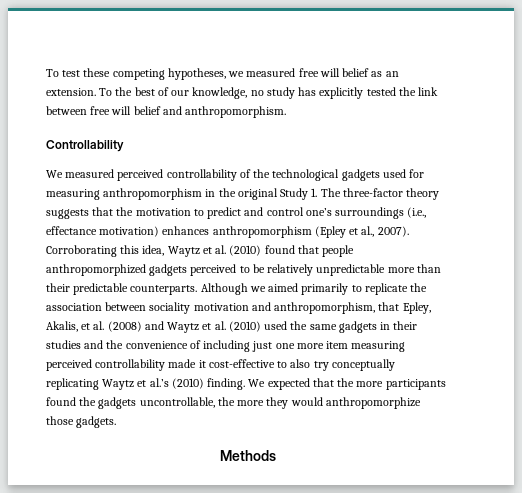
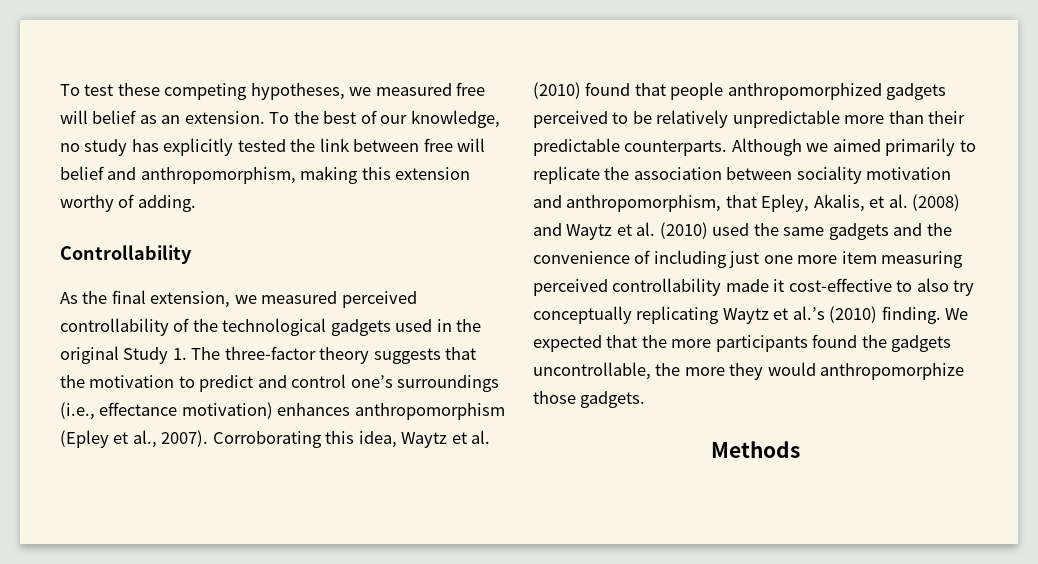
- To the best of our knowledge, no study has explicitly tested the link between free will belief and anthropomorphism.
+ To the best of our knowledge, no study has explicitly tested the link between free will belief and anthropomorphism, making this extension worthy of adding.
  Controllability
- We measured perceived controllability of the technological gadgets used for measuring anthropomorphism in the original Study 1. The three-factor theory suggests that the motivation to predict and control one’s surroundings (i.e., effectance motivation) enhances anthropomorphism (Epley et al., 2007).
+ As the final extension, we measured perceived controllability of the technological gadgets used in the original Study 1. The three-factor theory suggests that the motivation to predict and control one’s surroundings (i.e., effectance motivation) enhances anthropomorphism (Epley et al., 2007).
- Although we aimed primarily to replicate the association between sociality motivation and anthropomorphism, that Epley, Akalis, et al. (2008) and Waytz et al. (2010) used the same gadgets in their studies and the convenience of including just one more item measuring perceived controllability made it cost-effective to also try conceptually replicating Waytz et al.’s (2010) finding.
+ Although we aimed primarily to replicate the association between sociality motivation and anthropomorphism, that Epley, Akalis, et al. (2008) and Waytz et al. (2010) used the same gadgets and the convenience of including just one more item measuring perceived controllability made it cost-effective to also try conceptually replicating Waytz et al.’s (2010) finding.

